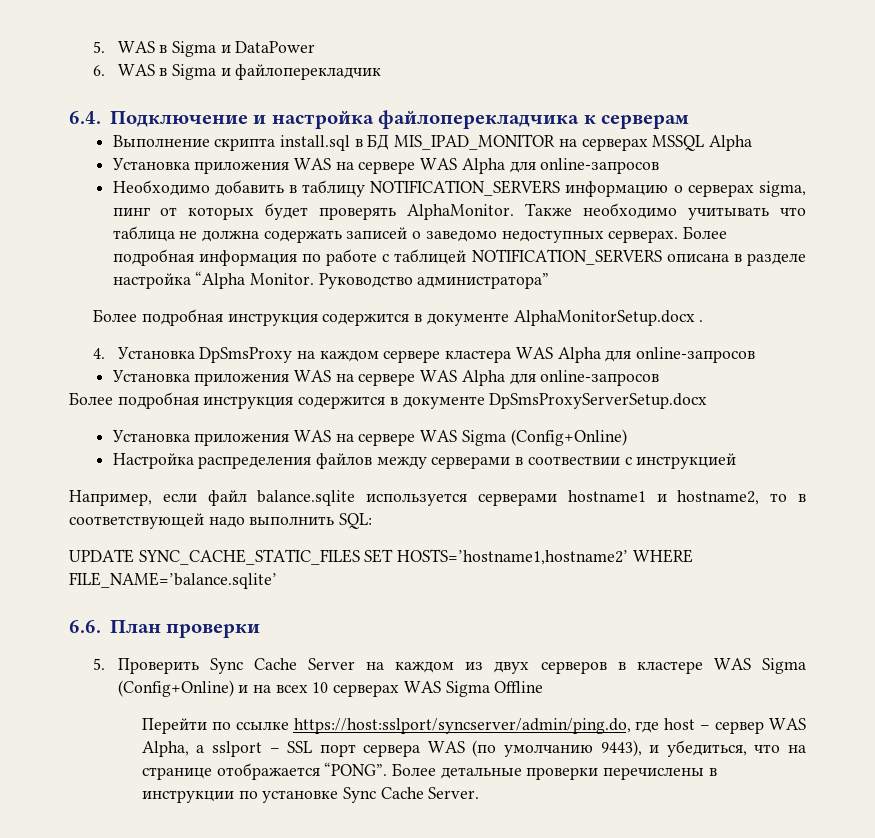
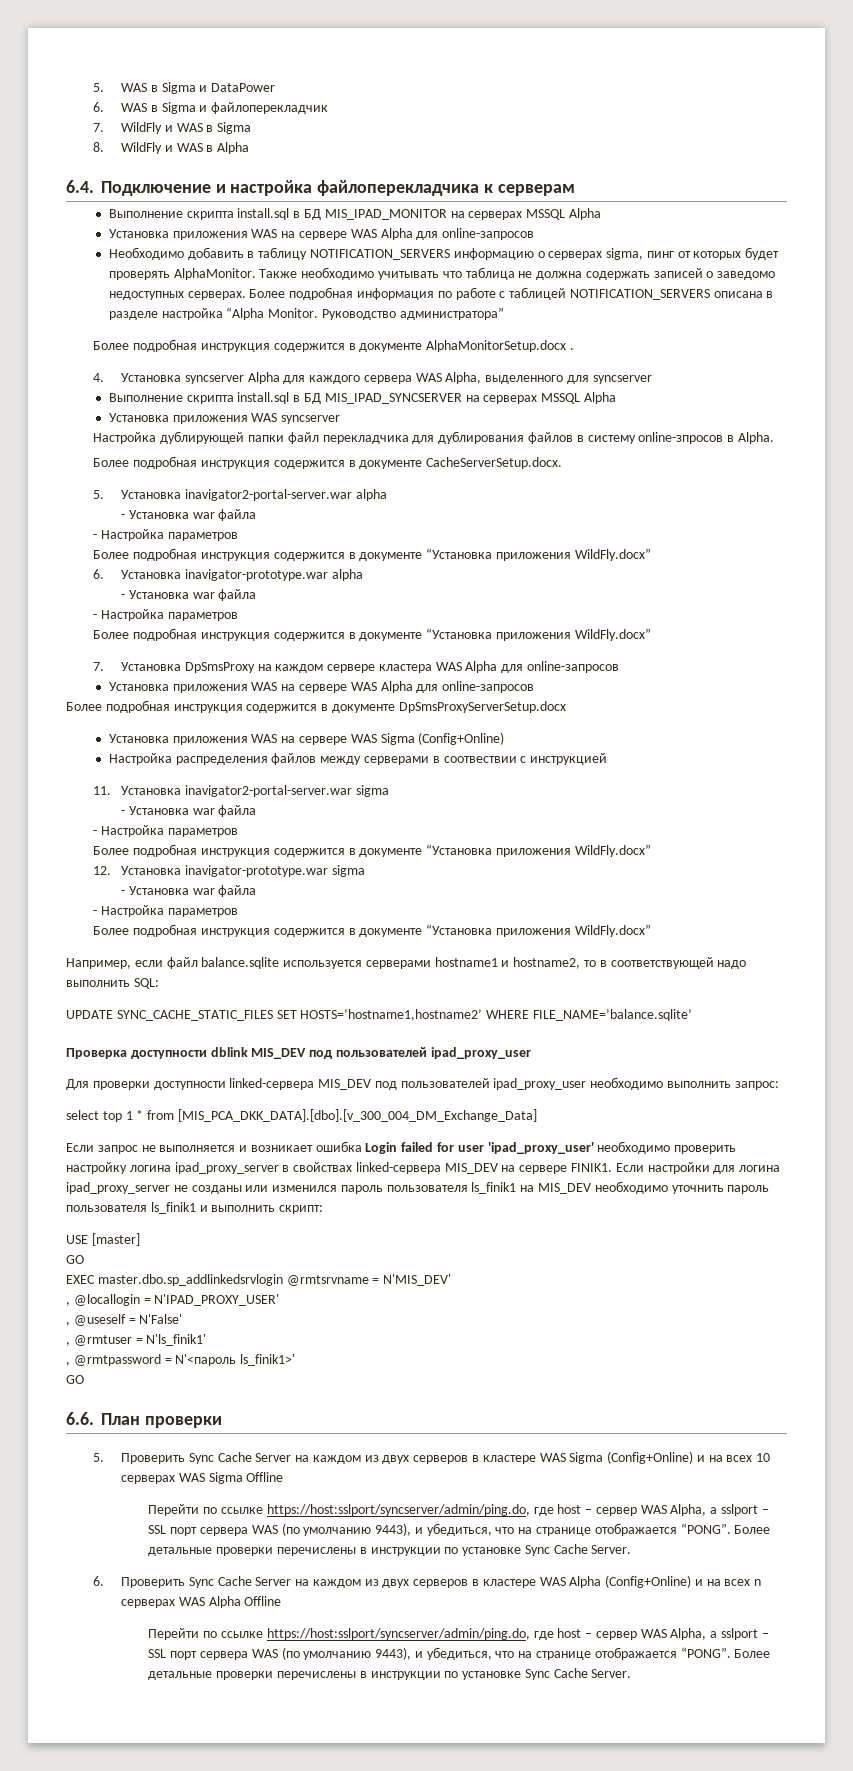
+ 7. WildFly и WAS в Sigma
+ 8. WildFly и WAS в Alpha
- 4. Установка DpSmsProxy на каждом сервере кластера WAS Alpha для online-запросов
+ 4. Установка syncserver Alpha для каждого сервера WAS Alpha, выделенного для syncserver
+ Выполнение скрипта install.sql в БД MIS_IPAD_SYNCSERVER на серверах MSSQL Alpha
+ Установка приложения WAS syncserver
+ Настройка дублирующей папки файл перекладчика для дублирования файлов в систему online-зпросов в Alpha.
+ Более подробная инструкция содержится в документе CacheServerSetup.docx.
+ 5. Установка inavigator2-portal-server.war alpha
+ - Установка war файла
+ - Настройка параметров
+ Более подробная инструкция содержится в документе “Установка приложения WildFly.docx”
+ 6. Установка inavigator-prototype.war alpha
+ - Установка war файла
+ - Настройка параметров
+ Более подробная инструкция содержится в документе “Установка приложения WildFly.docx”
+ 7. Установка DpSmsProxy на каждом сервере кластера WAS Alpha для online-запросов
+ 11. Установка inavigator2-portal-server.war sigma
+ - Установка war файла
+ - Настройка параметров
+ Более подробная инструкция содержится в документе “Установка приложения WildFly.docx”
+ 12. Установка inavigator-prototype.war sigma
+ - Установка war файла
+ - Настройка параметров
+ Более подробная инструкция содержится в документе “Установка приложения WildFly.docx”
+ Проверка доступности dblink MIS_DEV под пользователей ipad_proxy_user
+ Для проверки доступности linked-сервера MIS_DEV под пользователей ipad_proxy_user необходимо выполнить запрос:
+ select top 1 * from [MIS_PCA_DKK_DATA].[dbo].[v_300_004_DM_Exchange_Data]
+ Если запрос не выполняется и возникает ошибка Login failed for user 'ipad_proxy_user' необходимо проверить настройку логина ipad_proxy_server в свойствах linked-сервера MIS_DEV на сервере FINIK1. Если настройки для логина ipad_proxy_server не созданы или изменился пароль пользователя ls_finik1 на MIS_DEV необходимо уточнить пароль пользователя ls_finik1 и выполнить скрипт:
+ USE [master]
+ GO
+ EXEC master.dbo.sp_addlinkedsrvlogin @rmtsrvname = N'MIS_DEV'
+ , @locallogin = N'IPAD_PROXY_USER'
+ , @useself = N'False'
+ , @rmtuser = N'ls_finik1'
+ , @rmtpassword = N'<пароль ls_finik1>'
+ GO
+ 6. Проверить Sync Cache Server на каждом из двух серверов в кластере WAS Alpha (Config+Online) и на всех n серверах WAS Alpha Offline
+ Перейти по ссылке https://host:sslport/syncserver/admin/ping.do, где host – сервер WAS Alpha, а sslport – SSL порт сервера WAS (по умолчанию 9443), и убедиться, что на странице отображается “PONG”. Более детальные проверки перечислены в инструкции по установке Sync Cache Server.

